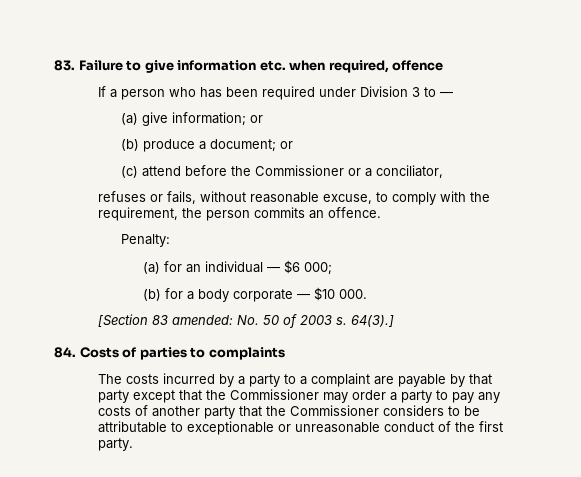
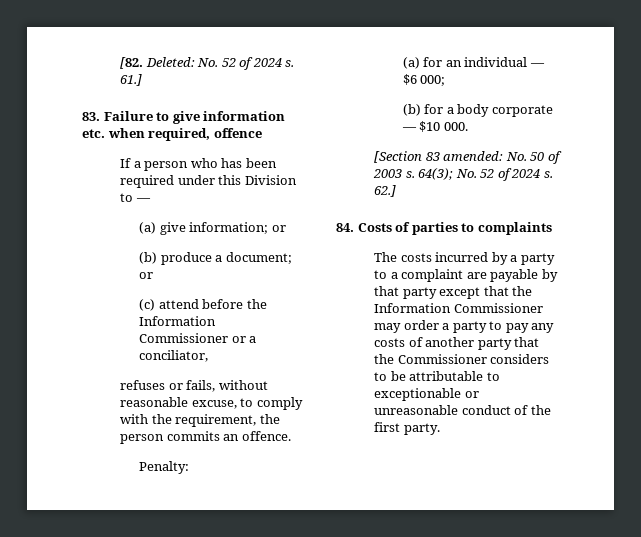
+ [82. Deleted: No. 52 of 2024 s. 61.]
- If a person who has been required under Division 3 to —
+ If a person who has been required under this Division to —
- (c) attend before the Commissioner or a conciliator,
+ (c) attend before the Information Commissioner or a conciliator,
- 64(3).]
+ 64(3); No. 52 of 2024 s. 62.]
- The costs incurred by a party to a complaint are payable by that party except that the Commissioner may order a party to pay any costs of another party that the Commissioner considers to be attributable to exceptionable or unreasonable conduct of the first party.
+ The costs incurred by a party to a complaint are payable by that party except that the Information Commissioner may order a party to pay any costs of another party that the Commissioner considers to be attributable to exceptionable or unreasonable conduct of the first party.

